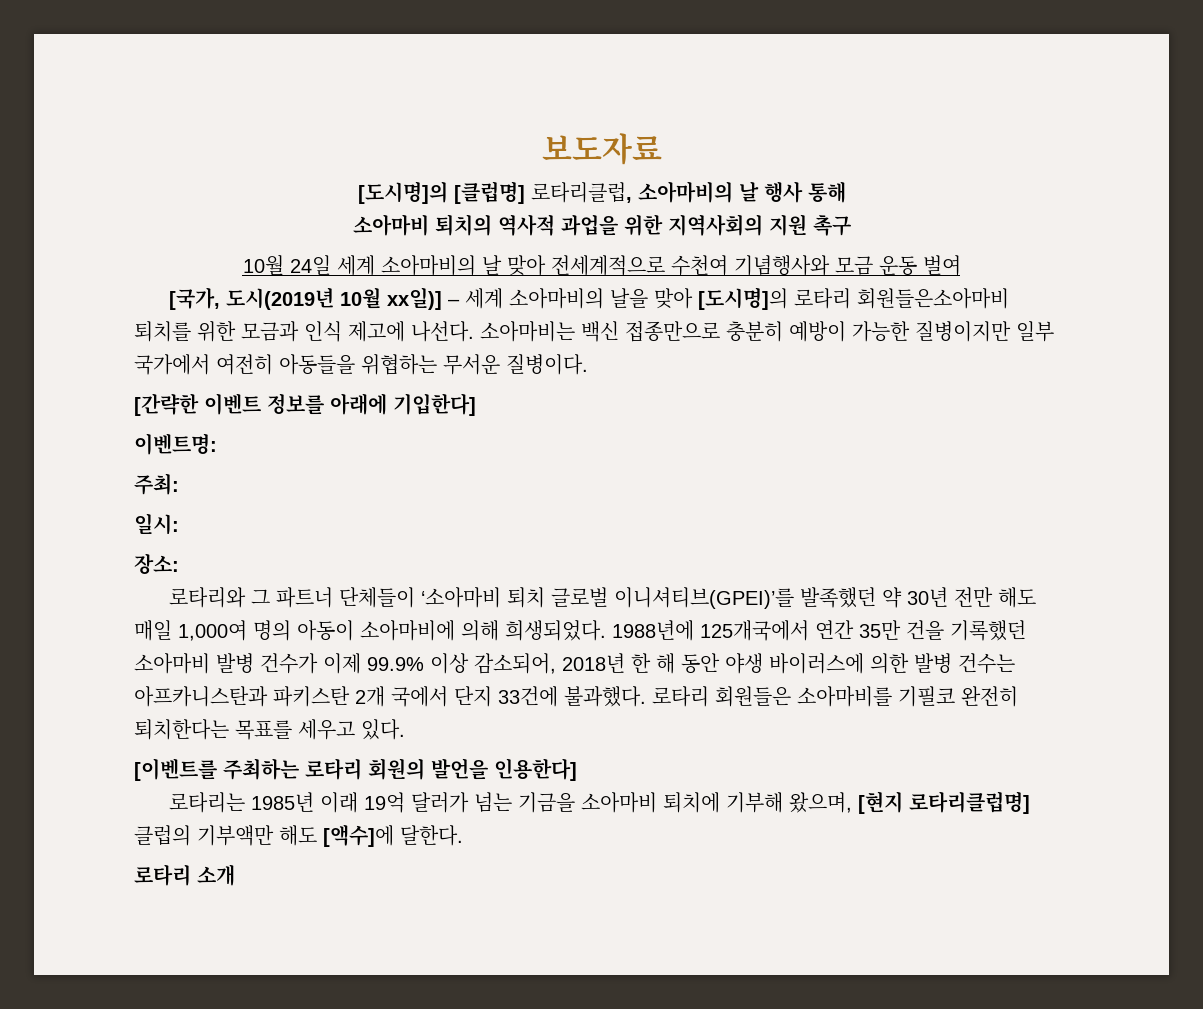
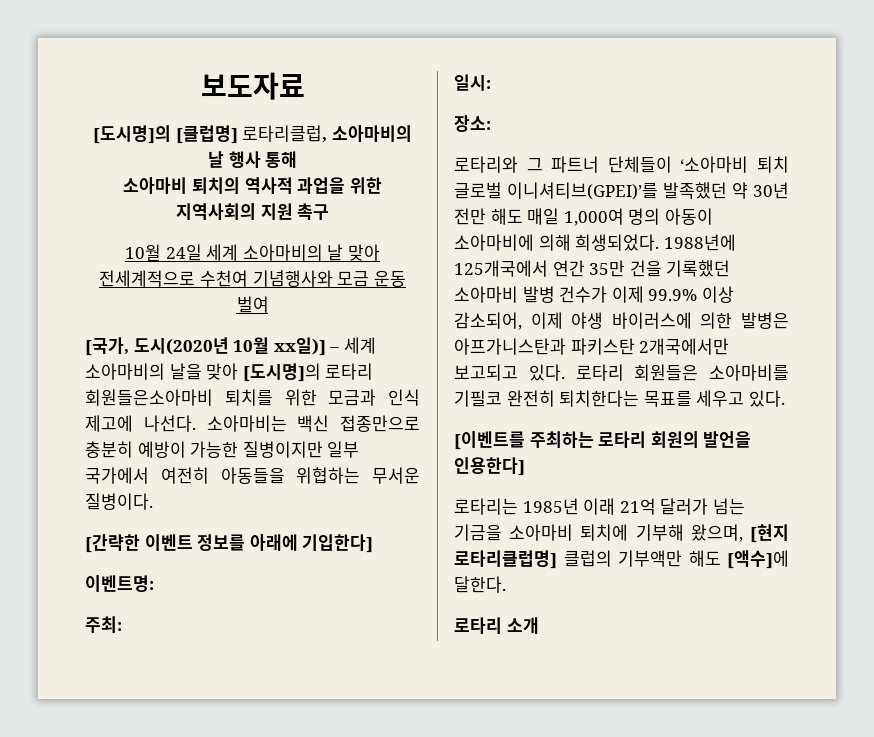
- [국가, 도시(2019년 10월 xx일)] – 세계 소아마비의 날을 맞아 [도시명]의 로타리 회원들은소아마비 퇴치를 위한 모금과 인식 제고에 나선다.
+ [국가, 도시(2020년 10월 xx일)] – 세계 소아마비의 날을 맞아 [도시명]의 로타리 회원들은소아마비 퇴치를 위한 모금과 인식 제고에 나선다.
- 1988년에 125개국에서 연간 35만 건을 기록했던 소아마비 발병 건수가 이제 99.9% 이상 감소되어, 2018년 한 해 동안 야생 바이러스에 의한 발병 건수는 아프카니스탄과 파키스탄 2개 국에서 단지 33건에 불과했다.
+ 1988년에 125개국에서 연간 35만 건을 기록했던 소아마비 발병 건수가 이제 99.9% 이상 감소되어, 이제 야생 바이러스에 의한 발병은 아프가니스탄과 파키스탄 2개국에서만 보고되고 있다.
- 로타리는 1985년 이래 19억 달러가 넘는 기금을 소아마비 퇴치에 기부해 왔으며, [현지 로타리클럽명] 클럽의 기부액만 해도 [액수]에 달한다.
+ 로타리는 1985년 이래 21억 달러가 넘는 기금을 소아마비 퇴치에 기부해 왔으며, [현지 로타리클럽명] 클럽의 기부액만 해도 [액수]에 달한다.

